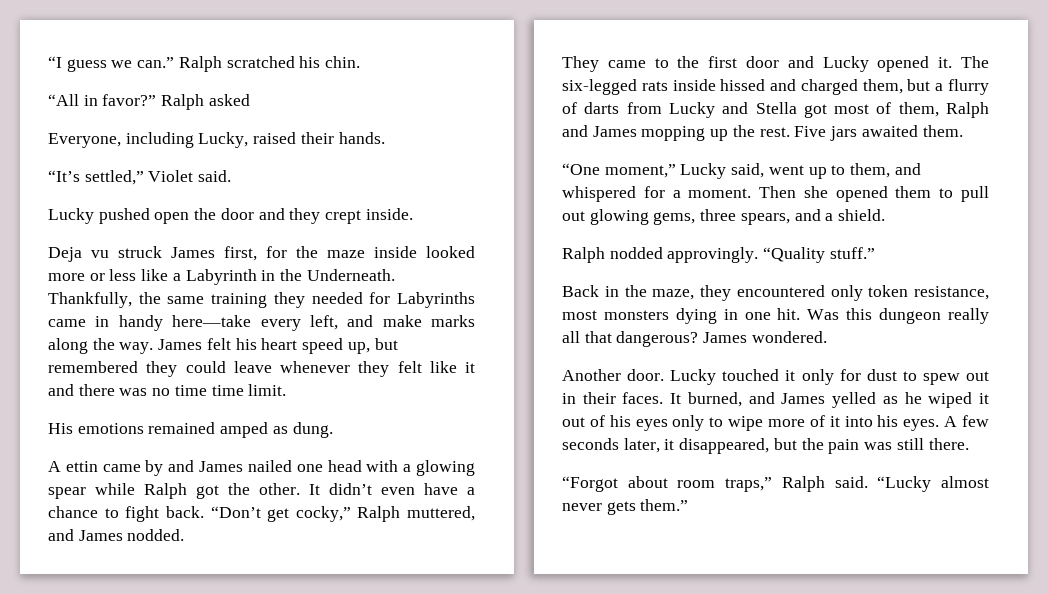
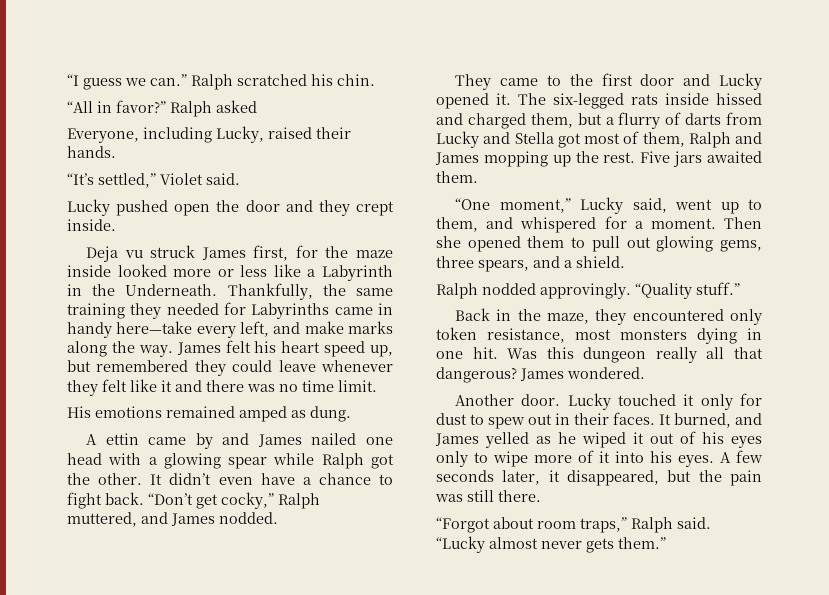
- James felt his heart speed up, but remembered they could leave whenever they felt like it and there was no time time limit.
+ James felt his heart speed up, but remembered they could leave whenever they felt like it and there was no time limit.

